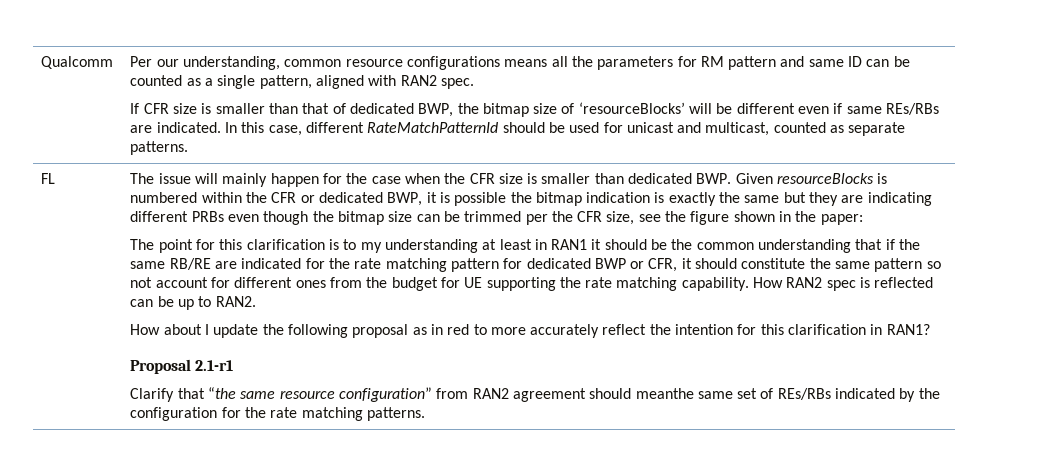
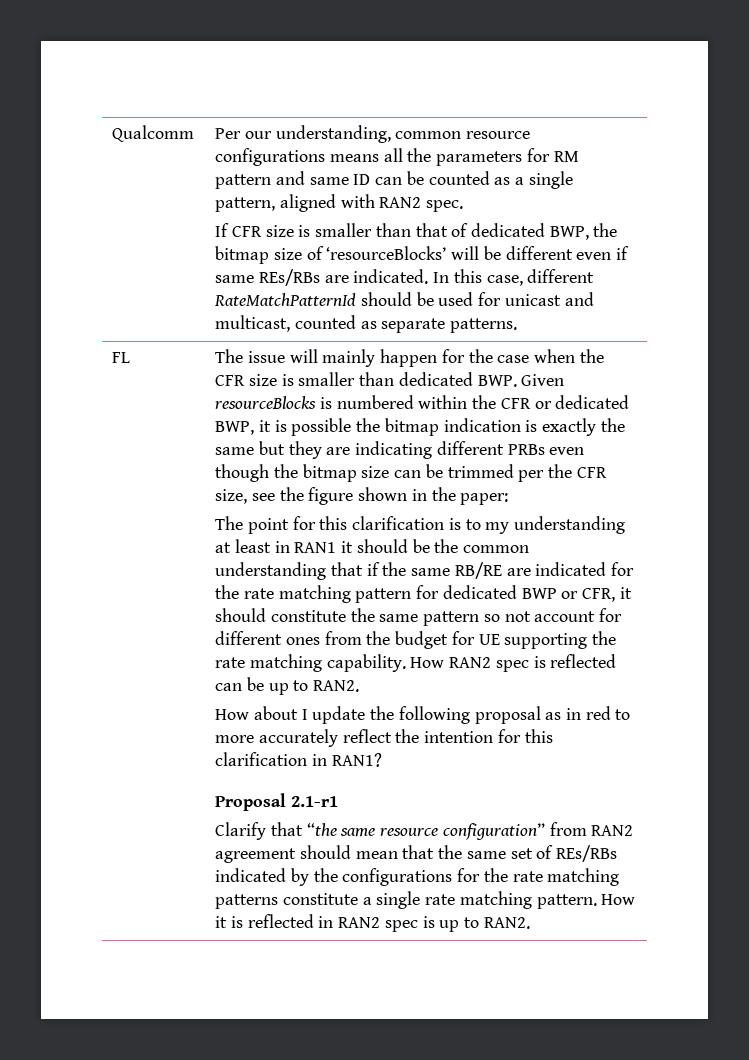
- Clarify that “the same resource configuration” from RAN2 agreement should meanthe same set of REs/RBs indicated by the configuration for the rate matching patterns.
+ Clarify that “the same resource configuration” from RAN2 agreement should mean that the same set of REs/RBs indicated by the configurations for the rate matching patterns constitute a single rate matching pattern. How it is reflected in RAN2 spec is up to RAN2.

